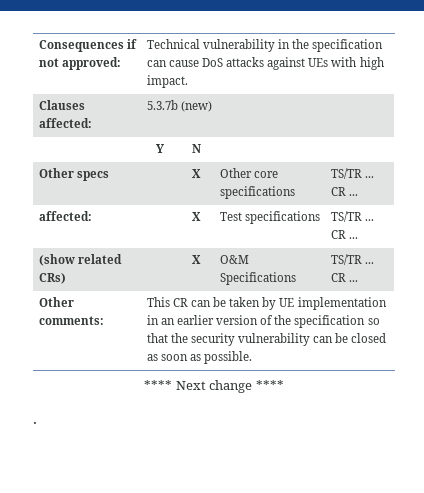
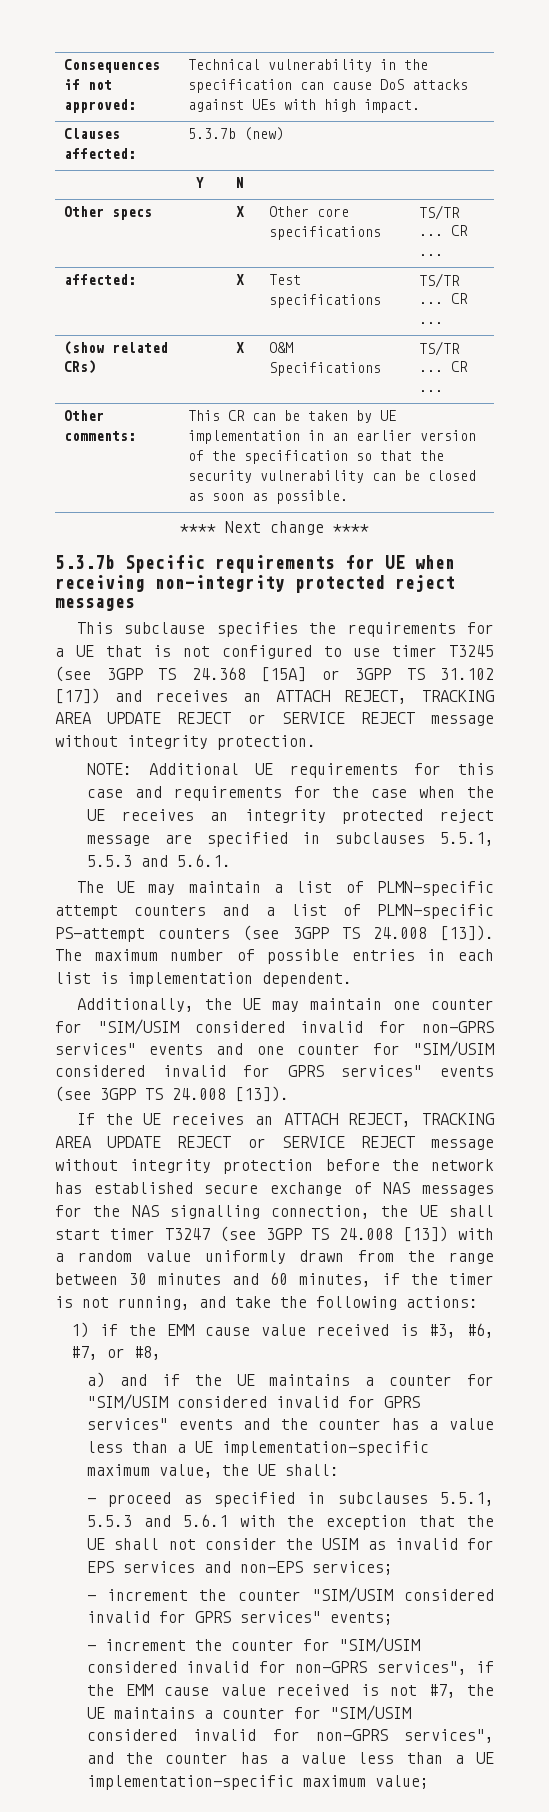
- .
+ 5.3.7b Specific requirements for UE when receiving non-integrity protected reject messages
+ This subclause specifies the requirements for a UE that is not configured to use timer T3245 (see 3GPP TS 24.368 [15A] or 3GPP TS 31.102 [17]) and receives an ATTACH REJECT, TRACKING AREA UPDATE REJECT or SERVICE REJECT message without integrity protection.
+ NOTE: Additional UE requirements for this case and requirements for the case when the UE receives an integrity protected reject message are specified in subclauses 5.5.1, 5.5.3 and 5.6.1.
+ The UE may maintain a list of PLMN-specific attempt counters and a list of PLMN-specific PS-attempt counters (see 3GPP TS 24.008 [13]). The maximum number of possible entries in each list is implementation dependent.
+ Additionally, the UE may maintain one counter for "SIM/USIM considered invalid for non-GPRS services" events and one counter for "SIM/USIM considered invalid for GPRS services" events (see 3GPP TS 24.008 [13]).
+ If the UE receives an ATTACH REJECT, TRACKING AREA UPDATE REJECT or SERVICE REJECT message without integrity protection before the network has established secure exchange of NAS messages for the NAS signalling connection, the UE shall start timer T3247 (see 3GPP TS 24.008 [13]) with a random value uniformly drawn from the range between 30 minutes and 60 minutes, if the timer is not running, and take the following actions:
+ 1) if the EMM cause value received is #3, #6, #7, or #8,
+ a) and if the UE maintains a counter for "SIM/USIM considered invalid for GPRS services" events and the counter has a value less than a UE implementation-specific maximum value, the UE shall:
+ - proceed as specified in subclauses 5.5.1, 5.5.3 and 5.6.1 with the exception that the UE shall not consider the USIM as invalid for EPS services and non-EPS services;
+ - increment the counter "SIM/USIM considered invalid for GPRS services" events;
+ - increment the counter for "SIM/USIM considered invalid for non-GPRS services", if the EMM cause value received is not #7, the UE maintains a counter for "SIM/USIM considered invalid for non-GPRS services", and the counter has a value less than a UE implementation-specific maximum value;

